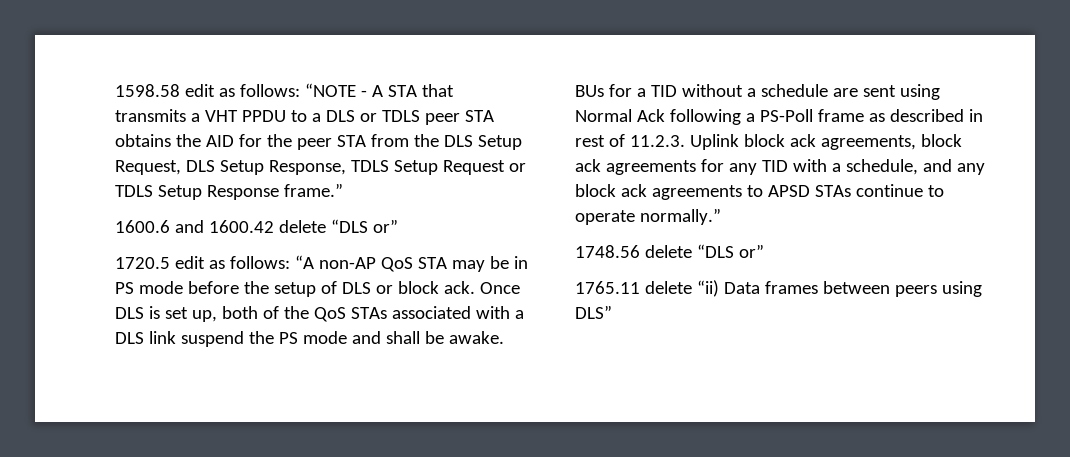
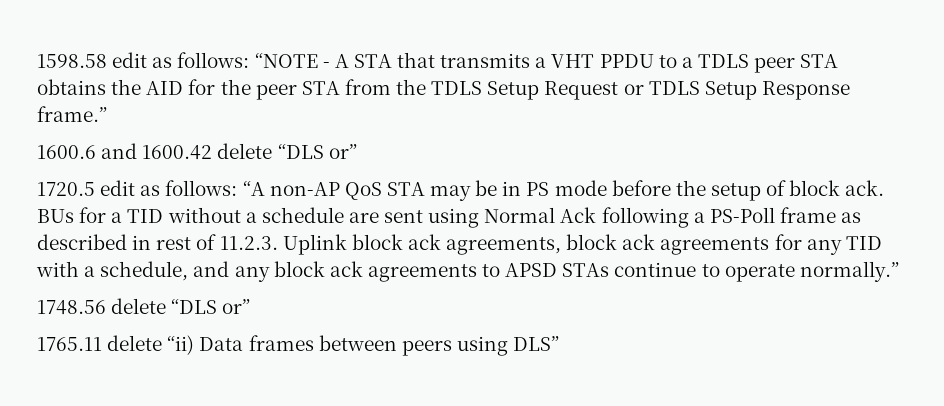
- 1598.58 edit as follows: “NOTE - A STA that transmits a VHT PPDU to a DLS or TDLS peer STA obtains the AID for the peer STA from the DLS Setup Request, DLS Setup Response, TDLS Setup Request or TDLS Setup Response frame.”
+ 1598.58 edit as follows: “NOTE - A STA that transmits a VHT PPDU to a TDLS peer STA obtains the AID for the peer STA from the TDLS Setup Request or TDLS Setup Response frame.”
- 1720.5 edit as follows: “A non-AP QoS STA may be in PS mode before the setup of DLS or block ack. Once DLS is set up, both of the QoS STAs associated with a DLS link suspend the PS mode and shall be awake.
+ 1720.5 edit as follows: “A non-AP QoS STA may be in PS mode before the setup of block ack.

